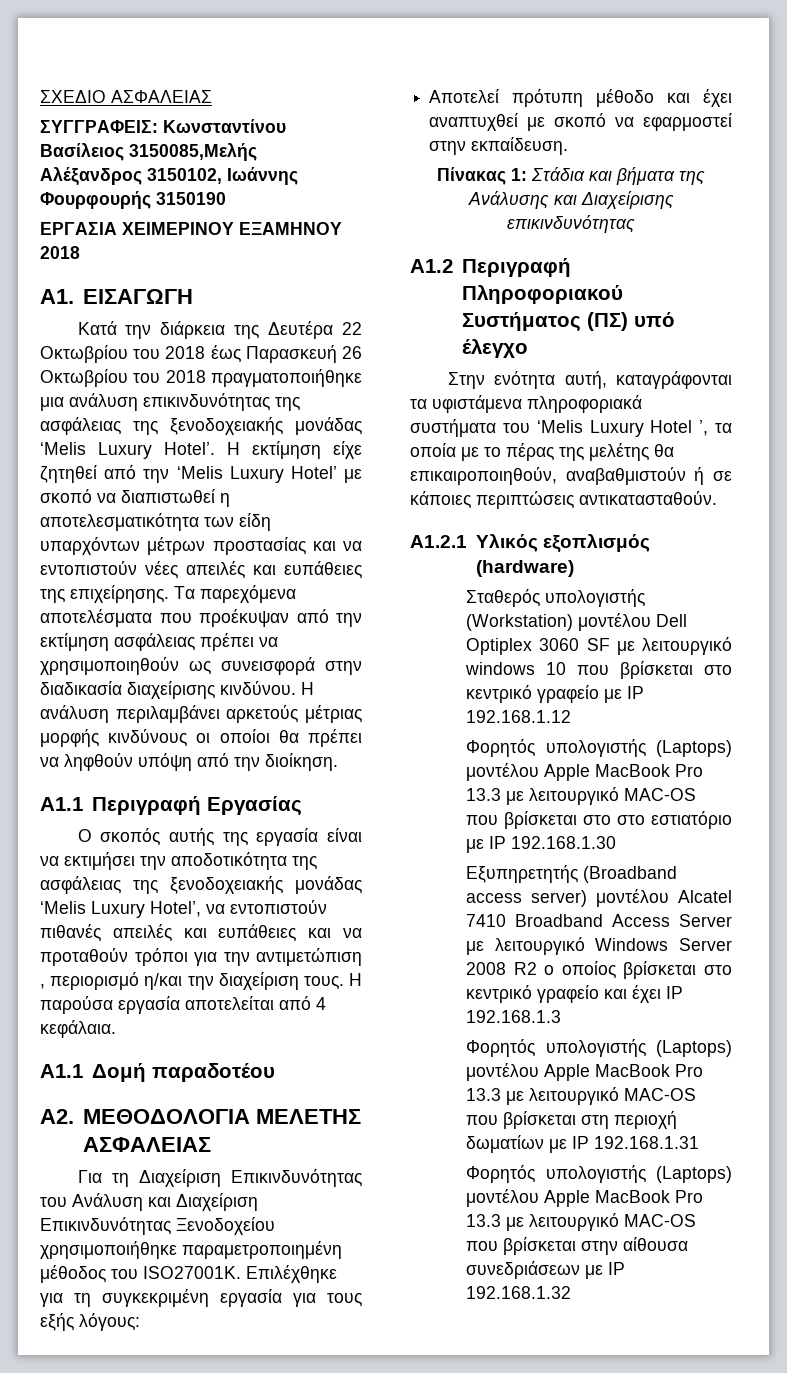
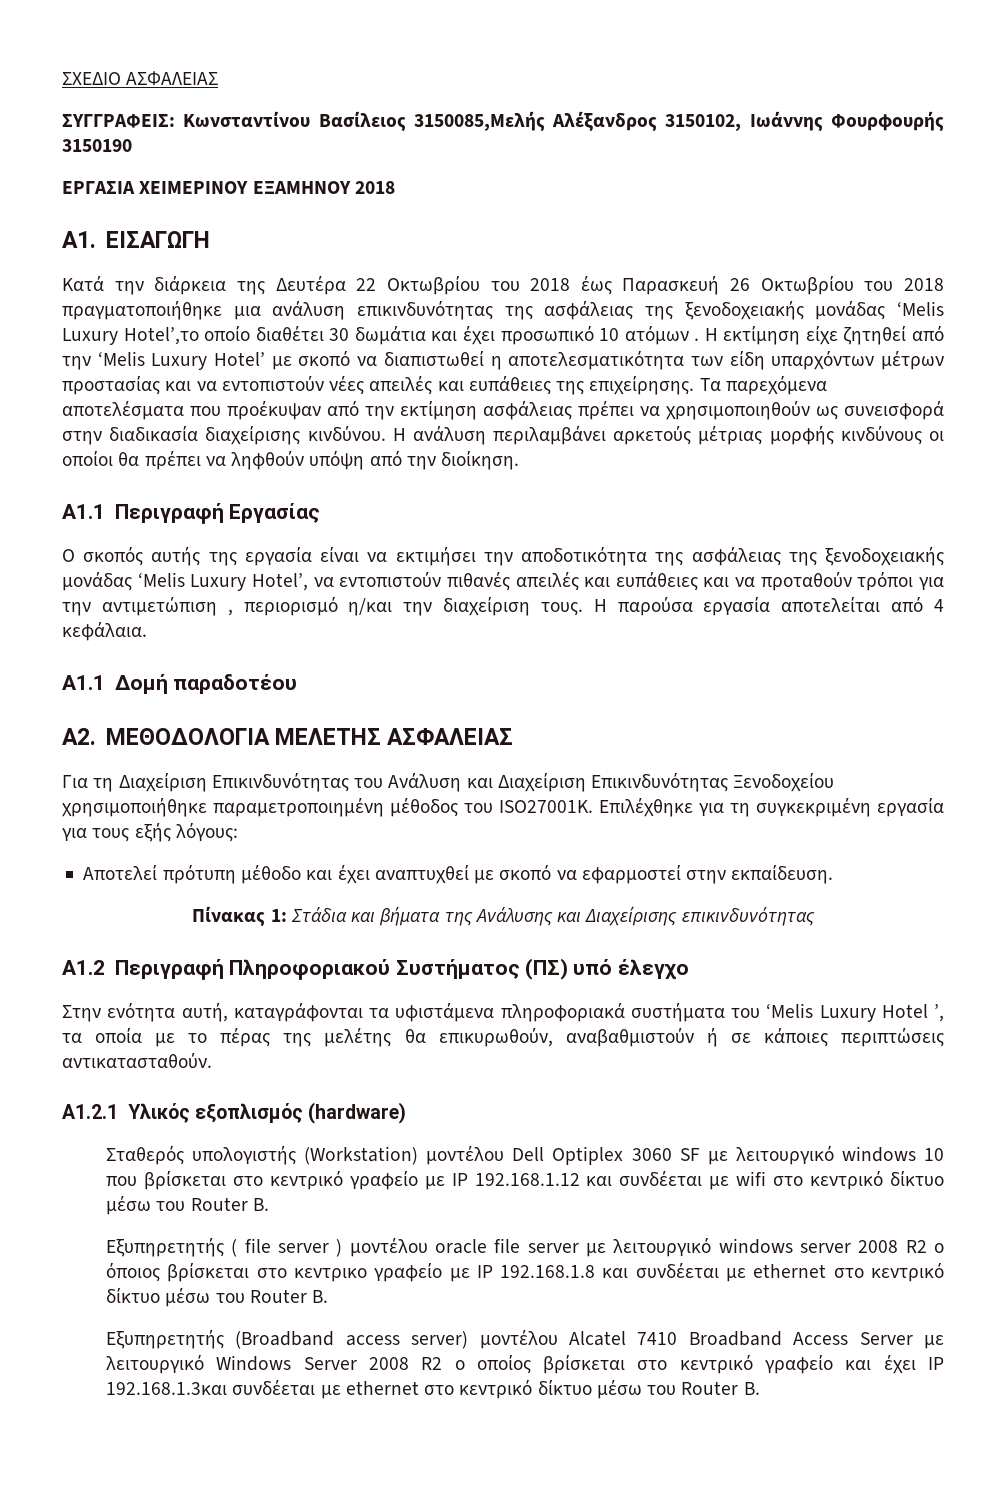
- Κατά την διάρκεια της Δευτέρα 22 Οκτωβρίου του 2018 έως Παρασκευή 26 Οκτωβρίου του 2018 πραγματοποιήθηκε μια ανάλυση επικινδυνότητας της ασφάλειας της ξενοδοχειακής μονάδας ‘Melis Luxury Hotel’.
+ Κατά την διάρκεια της Δευτέρα 22 Οκτωβρίου του 2018 έως Παρασκευή 26 Οκτωβρίου του 2018 πραγματοποιήθηκε μια ανάλυση επικινδυνότητας της ασφάλειας της ξενοδοχειακής μονάδας ‘Melis Luxury Hotel’,το οποίο διαθέτει 30 δωμάτια και έχει προσωπικό 10 ατόμων .
- Στην ενότητα αυτή, καταγράφονται τα υφιστάμενα πληροφοριακά συστήματα του ‘Melis Luxury Hotel ’, τα οποία με το πέρας της μελέτης θα επικαιροποιηθούν, αναβαθμιστούν ή σε κάποιες περιπτώσεις αντικατασταθούν.
+ Στην ενότητα αυτή, καταγράφονται τα υφιστάμενα πληροφοριακά συστήματα του ‘Melis Luxury Hotel ’, τα οποία με το πέρας της μελέτης θα επικυρωθούν, αναβαθμιστούν ή σε κάποιες περιπτώσεις αντικατασταθούν.
- Σταθερός υπολογιστής (Workstation) μοντέλου Dell Optiplex 3060 SF με λειτουργικό windows 10 που βρίσκεται στο κεντρικό γραφείο με IP 192.168.1.12
- Φορητός υπολογιστής (Laptops) μοντέλου Apple MacBook Pro 13.3 με λειτουργικό MAC-OS που βρίσκεται στο στο εστιατόριο με IP 192.168.1.30
+ Σταθερός υπολογιστής (Workstation) μοντέλου Dell Optiplex 3060 SF με λειτουργικό windows 10 που βρίσκεται στο κεντρικό γραφείο με IP 192.168.1.12 και συνδέεται με wifi στο κεντρικό δίκτυο μέσω του Router B.
+ Εξυπηρετητής ( file server ) μοντέλου oracle file server με λειτουργικό windows server 2008 R2 ο όποιος βρίσκεται στο κεντρικο γραφείο με IP 192.168.1.8 και συνδέεται με ethernet στο κεντρικό δίκτυο μέσω του Router B.
- Εξυπηρετητής (Broadband access server) μοντέλου Alcatel 7410 Broadband Access Server με λειτουργικό Windows Server 2008 R2 ο οποίος βρίσκεται στο κεντρικό γραφείο και έχει IP 192.168.1.3
- Φορητός υπολογιστής (Laptops) μοντέλου Apple MacBook Pro 13.3 με λειτουργικό MAC-OS που βρίσκεται στη περιοχή δωματίων με IP 192.168.1.31
- Φορητός υπολογιστής (Laptops) μοντέλου Apple MacBook Pro 13.3 με λειτουργικό MAC-OS που βρίσκεται στην αίθουσα συνεδριάσεων με IP 192.168.1.32
+ Εξυπηρετητής (Broadband access server) μοντέλου Alcatel 7410 Broadband Access Server με λειτουργικό Windows Server 2008 R2 ο οποίος βρίσκεται στο κεντρικό γραφείο και έχει IP 192.168.1.3και συνδέεται με ethernet στο κεντρικό δίκτυο μέσω του Router B.

